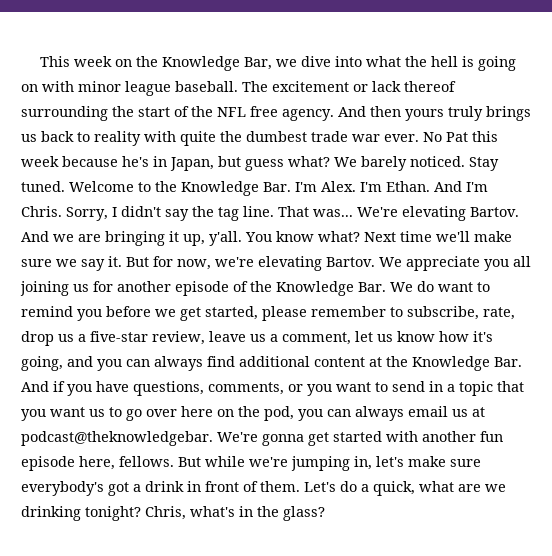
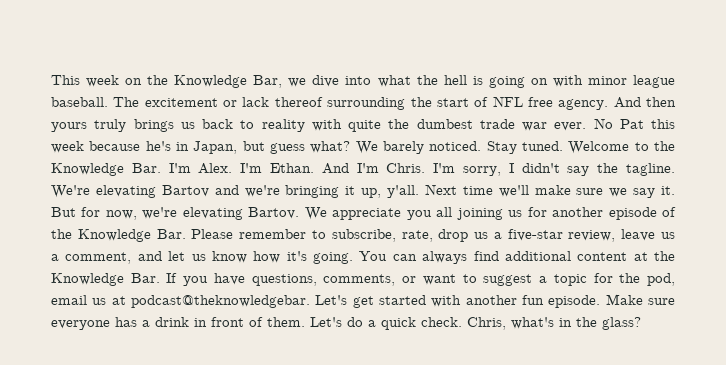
- The excitement or lack thereof surrounding the start of the NFL free agency.
+ The excitement or lack thereof surrounding the start of NFL free agency.
- Sorry, I didn't say the tag line. That was... We're elevating Bartov. And we are bringing it up, y'all.
+ I'm sorry, I didn't say the tagline. We're elevating Bartov and we're bringing it up, y'all.
- You know what?
- We appreciate you all joining us for another episode of the Knowledge Bar. We do want to remind you before we get started, please remember to subscribe, rate, drop us a five-star review, leave us a comment, let us know how it's going, and you can always find additional content at the Knowledge Bar. And if you have questions, comments, or you want to send in a topic that you want us to go over here on the pod, you can always email us at podcast@theknowledgebar.
+ We appreciate you all joining us for another episode of the Knowledge Bar. Please remember to subscribe, rate, drop us a five-star review, leave us a comment, and let us know how it's going. You can always find additional content at the Knowledge Bar. If you have questions, comments, or want to suggest a topic for the pod, email us at podcast@theknowledgebar.
- We're gonna get started with another fun episode here, fellows. But while we're jumping in, let's make sure everybody's got a drink in front of them.
+ Let's get started with another fun episode. Make sure everyone has a drink in front of them.
- Let's do a quick, what are we drinking tonight?
+ Let's do a quick check.

